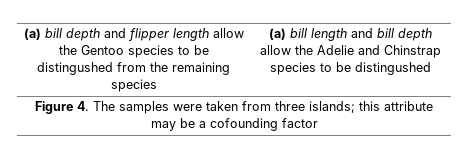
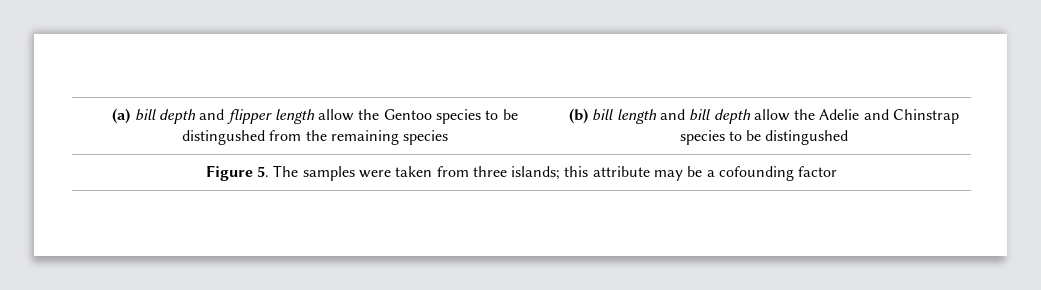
- (a) bill depth and flipper length allow the Gentoo species to be distingushed from the remaining species | (a) bill length and bill depth allow the Adelie and Chinstrap species to be distingushed
+ (a) bill depth and flipper length allow the Gentoo species to be distingushed from the remaining species | (b) bill length and bill depth allow the Adelie and Chinstrap species to be distingushed
- Figure 4. The samples were taken from three islands; this attribute may be a cofounding factor
+ Figure 5. The samples were taken from three islands; this attribute may be a cofounding factor

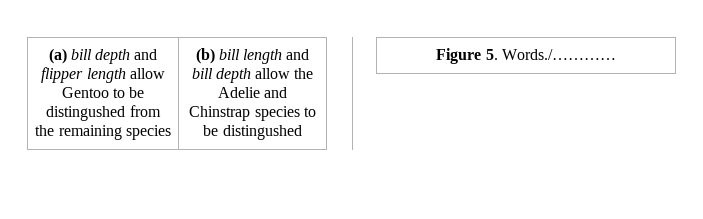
- (a) bill depth and flipper length allow the Gentoo species to be distingushed from the remaining species | (b) bill length and bill depth allow the Adelie and Chinstrap species to be distingushed
+ (a) bill depth and flipper length allow Gentoo to be distingushed from the remaining species | (b) bill length and bill depth allow the Adelie and Chinstrap species to be distingushed
- Figure 5. The samples were taken from three islands; this attribute may be a cofounding factor
+ Figure 5. Words./…………

